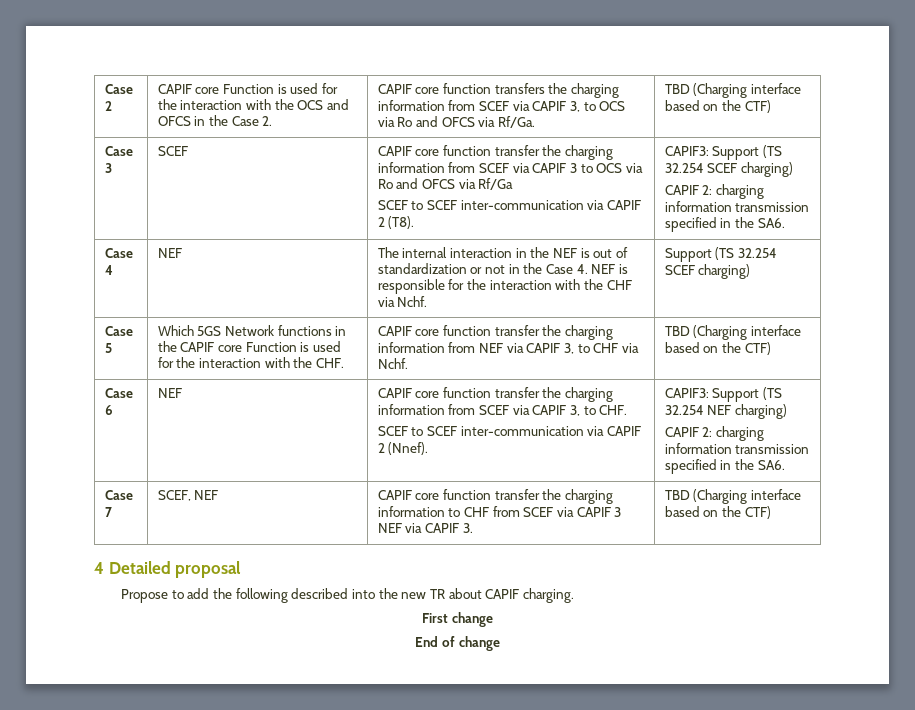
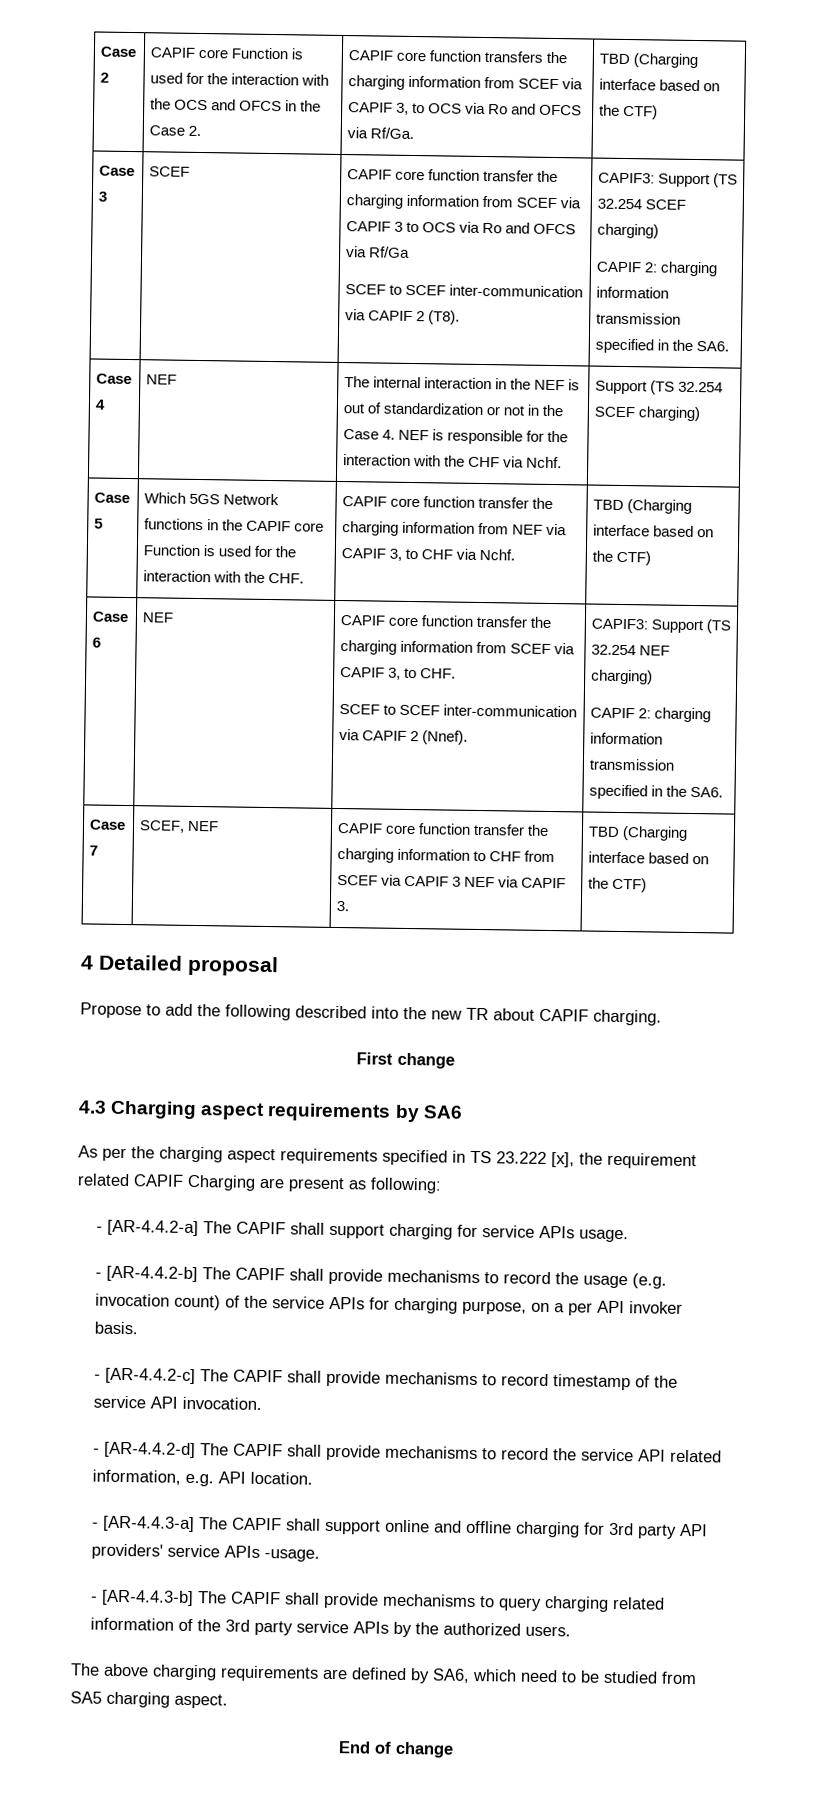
+ 4.3 Charging aspect requirements by SA6
+ As per the charging aspect requirements specified in TS 23.222 [x], the requirement related CAPIF Charging are present as following:
+ - [AR-4.4.2-a] The CAPIF shall support charging for service APIs usage.
+ - [AR-4.4.2-b] The CAPIF shall provide mechanisms to record the usage (e.g. invocation count) of the service APIs for charging purpose, on a per API invoker basis.
+ - [AR-4.4.2-c] The CAPIF shall provide mechanisms to record timestamp of the service API invocation.
+ - [AR-4.4.2-d] The CAPIF shall provide mechanisms to record the service API related information, e.g. API location.
+ - [AR-4.4.3-a] The CAPIF shall support online and offline charging for 3rd party API providers' service APIs -usage.
+ - [AR-4.4.3-b] The CAPIF shall provide mechanisms to query charging related information of the 3rd party service APIs by the authorized users.
+ The above charging requirements are defined by SA6, which need to be studied from SA5 charging aspect.

